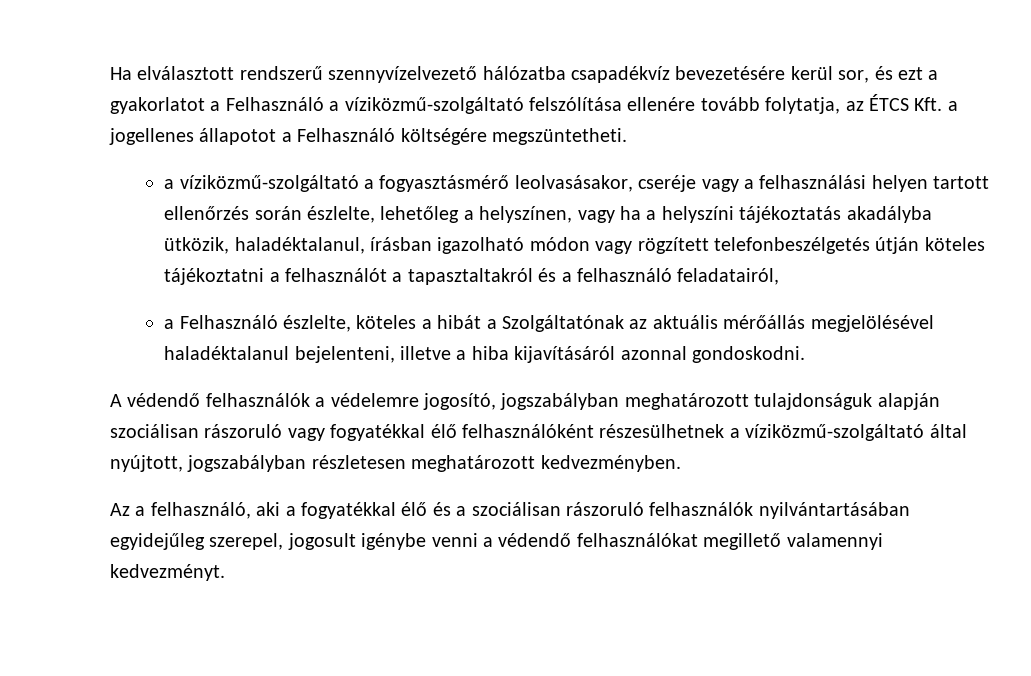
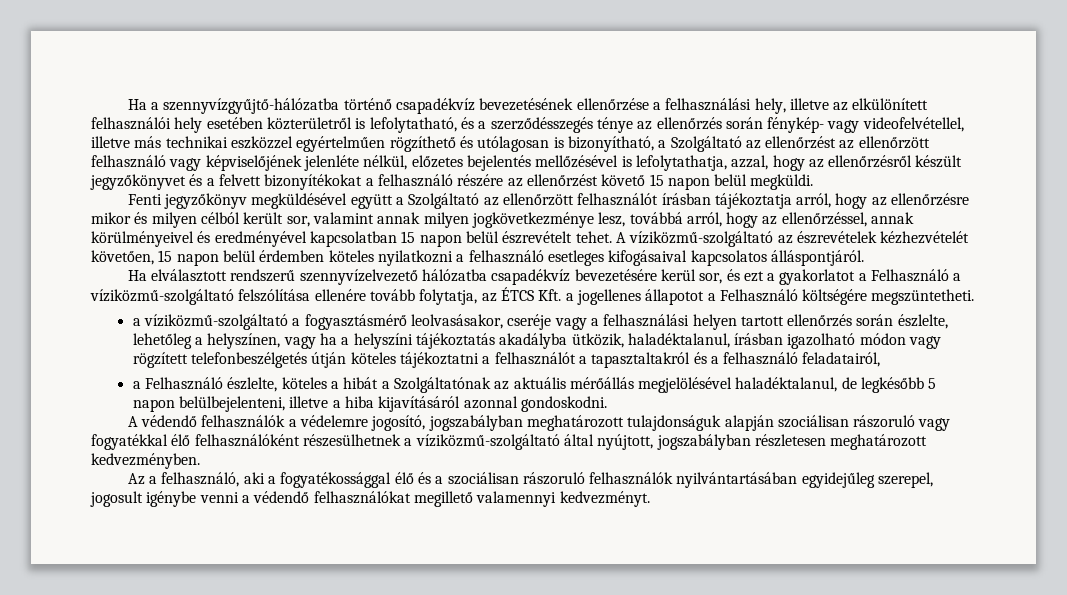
+ Ha a szennyvízgyűjtő-hálózatba történő csapadékvíz bevezetésének ellenőrzése a felhasználási hely, illetve az elkülönített felhasználói hely esetében közterületről is lefolytatható, és a szerződésszegés ténye az ellenőrzés során fénykép- vagy videofelvétellel, illetve más technikai eszközzel egyértelműen rögzíthető és utólagosan is bizonyítható, a Szolgáltató az ellenőrzést az ellenőrzött felhasználó vagy képviselőjének jelenléte nélkül, előzetes bejelentés mellőzésével is lefolytathatja, azzal, hogy az ellenőrzésről készült jegyzőkönyvet és a felvett bizonyítékokat a felhasználó részére az ellenőrzést követő 15 napon belül megküldi.
+ Fenti jegyzőkönyv megküldésével együtt a Szolgáltató az ellenőrzött felhasználót írásban tájékoztatja arról, hogy az ellenőrzésre mikor és milyen célból került sor, valamint annak milyen jogkövetkezménye lesz, továbbá arról, hogy az ellenőrzéssel, annak körülményeivel és eredményével kapcsolatban 15 napon belül észrevételt tehet. A víziközmű-szolgáltató az észrevételek kézhezvételét követően, 15 napon belül érdemben köteles nyilatkozni a felhasználó esetleges kifogásaival kapcsolatos álláspontjáról.
- a Felhasználó észlelte, köteles a hibát a Szolgáltatónak az aktuális mérőállás megjelölésével haladéktalanul bejelenteni, illetve a hiba kijavításáról azonnal gondoskodni.
+ a Felhasználó észlelte, köteles a hibát a Szolgáltatónak az aktuális mérőállás megjelölésével haladéktalanul, de legkésőbb 5 napon belülbejelenteni, illetve a hiba kijavításáról azonnal gondoskodni.
- Az a felhasználó, aki a fogyatékkal élő és a szociálisan rászoruló felhasználók nyilvántartásában egyidejűleg szerepel, jogosult igénybe venni a védendő felhasználókat megillető valamennyi kedvezményt.
+ Az a felhasználó, aki a fogyatékossággal élő és a szociálisan rászoruló felhasználók nyilvántartásában egyidejűleg szerepel, jogosult igénybe venni a védendő felhasználókat megillető valamennyi kedvezményt.

